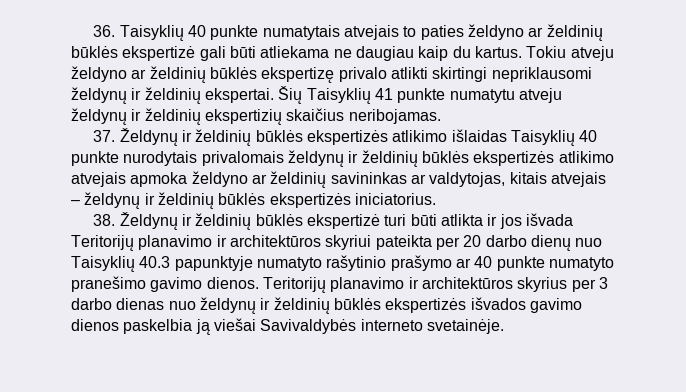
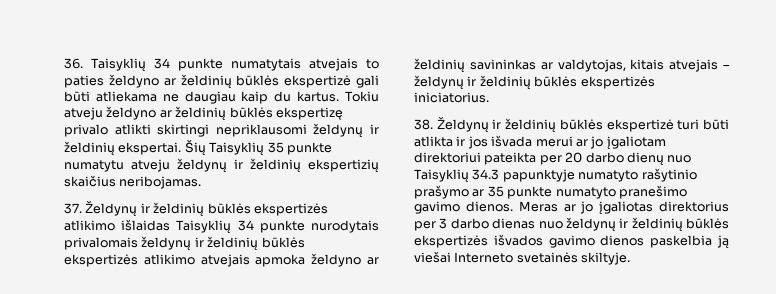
- 36. Taisyklių 40 punkte numatytais atvejais to paties želdyno ar želdinių būklės ekspertizė gali būti atliekama ne daugiau kaip du kartus.
+ 36. Taisyklių 34 punkte numatytais atvejais to paties želdyno ar želdinių būklės ekspertizė gali būti atliekama ne daugiau kaip du kartus.
- Šių Taisyklių 41 punkte numatytu atveju želdynų ir želdinių ekspertizių skaičius neribojamas.
+ Šių Taisyklių 35 punkte numatytu atveju želdynų ir želdinių ekspertizių skaičius neribojamas.
- 37. Želdynų ir želdinių būklės ekspertizės atlikimo išlaidas Taisyklių 40 punkte nurodytais privalomais želdynų ir želdinių būklės ekspertizės atlikimo atvejais apmoka želdyno ar želdinių savininkas ar valdytojas, kitais atvejais – želdynų ir želdinių būklės ekspertizės iniciatorius.
+ 37. Želdynų ir želdinių būklės ekspertizės atlikimo išlaidas Taisyklių 34 punkte nurodytais privalomais želdynų ir želdinių būklės ekspertizės atlikimo atvejais apmoka želdyno ar želdinių savininkas ar valdytojas, kitais atvejais – želdynų ir želdinių būklės ekspertizės iniciatorius.
- 38. Želdynų ir želdinių būklės ekspertizė turi būti atlikta ir jos išvada Teritorijų planavimo ir architektūros skyriui pateikta per 20 darbo dienų nuo Taisyklių 40.3 papunktyje numatyto rašytinio prašymo ar 40 punkte numatyto pranešimo gavimo dienos.
+ 38. Želdynų ir želdinių būklės ekspertizė turi būti atlikta ir jos išvada merui ar jo įgaliotam direktoriui pateikta per 20 darbo dienų nuo Taisyklių 34.3 papunktyje numatyto rašytinio prašymo ar 35 punkte numatyto pranešimo gavimo dienos.
- Teritorijų planavimo ir architektūros skyrius per 3 darbo dienas nuo želdynų ir želdinių būklės ekspertizės išvados gavimo dienos paskelbia ją viešai Savivaldybės interneto svetainėje.
+ Meras ar jo įgaliotas direktorius per 3 darbo dienas nuo želdynų ir želdinių būklės ekspertizės išvados gavimo dienos paskelbia ją viešai Interneto svetainės skiltyje.

